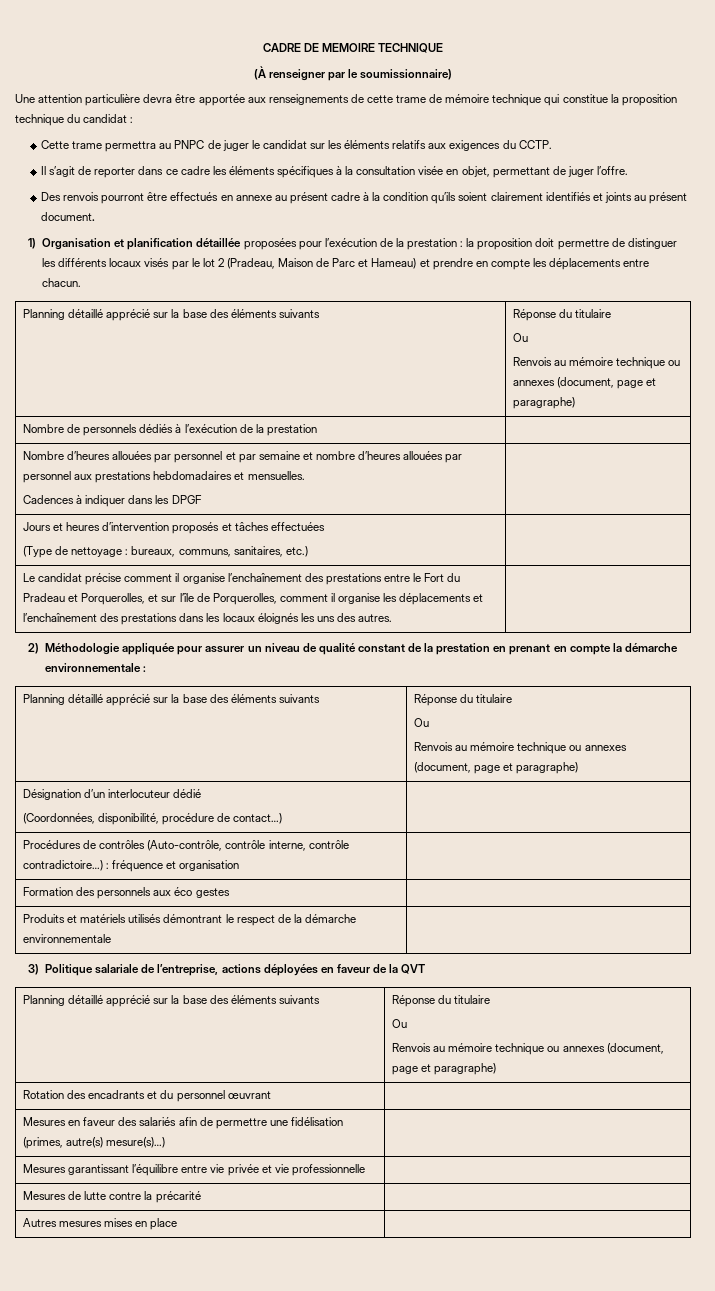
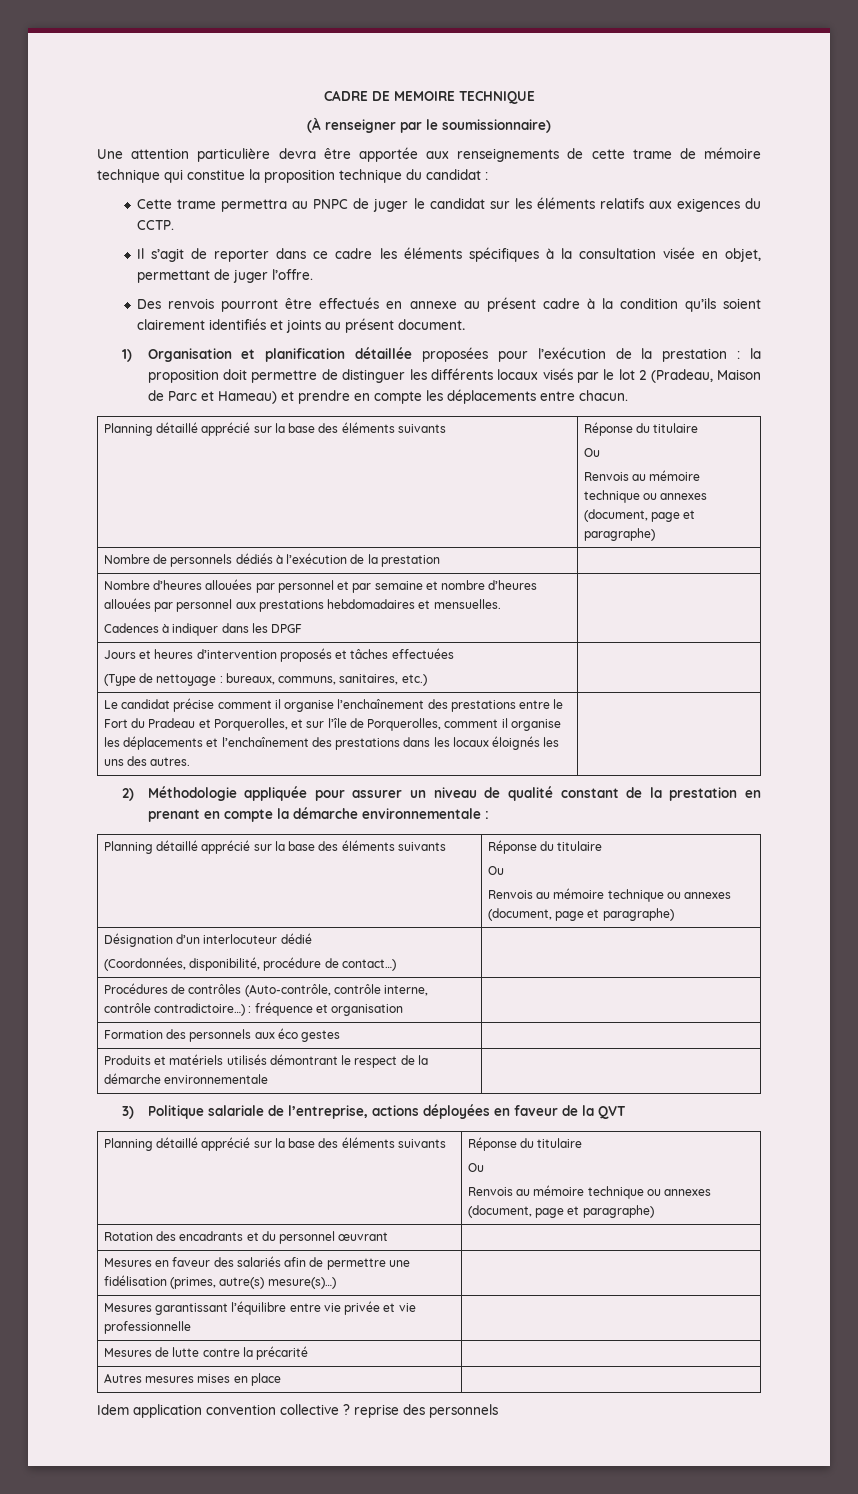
+ Idem application convention collective ? reprise des personnels

